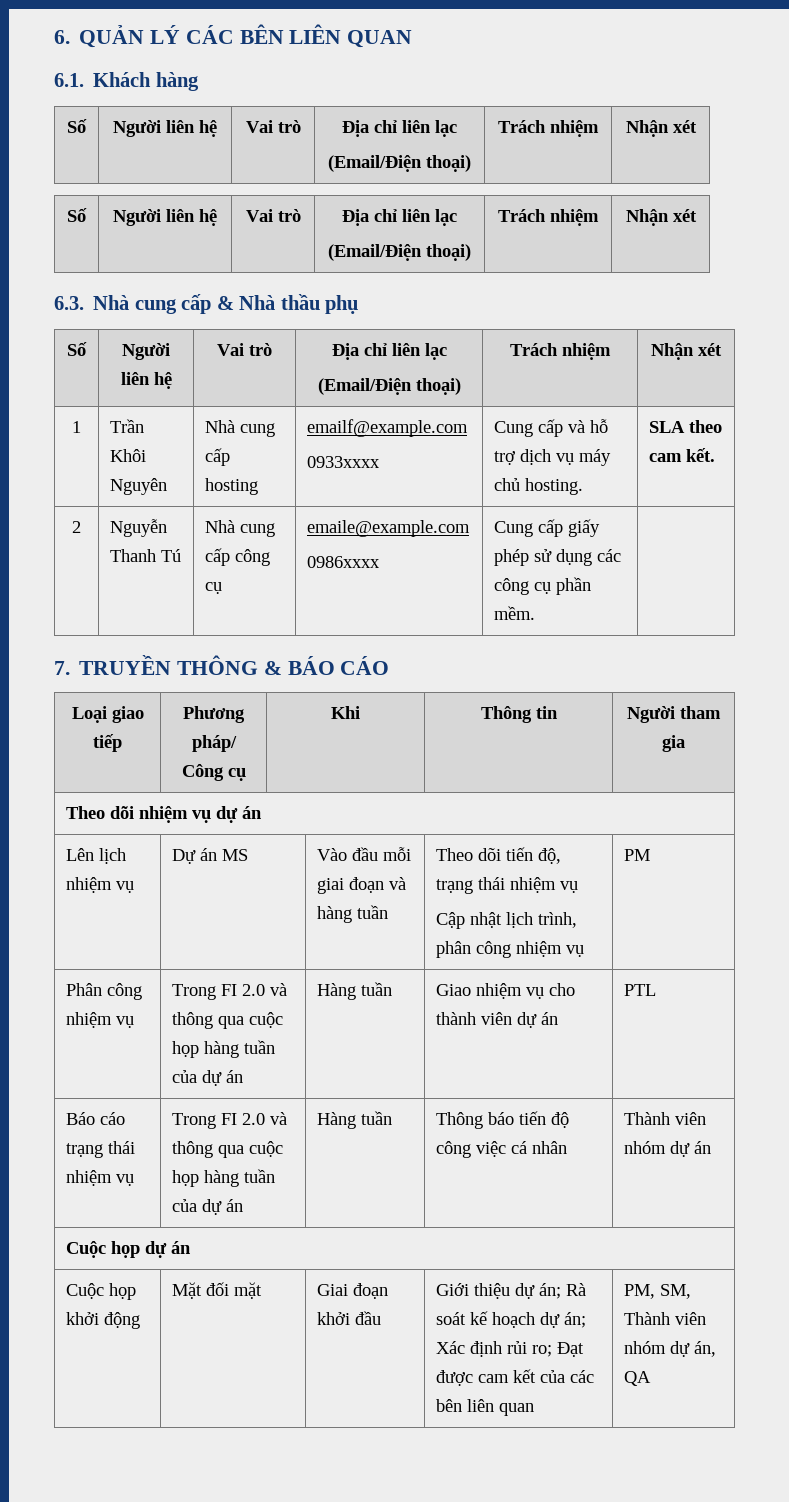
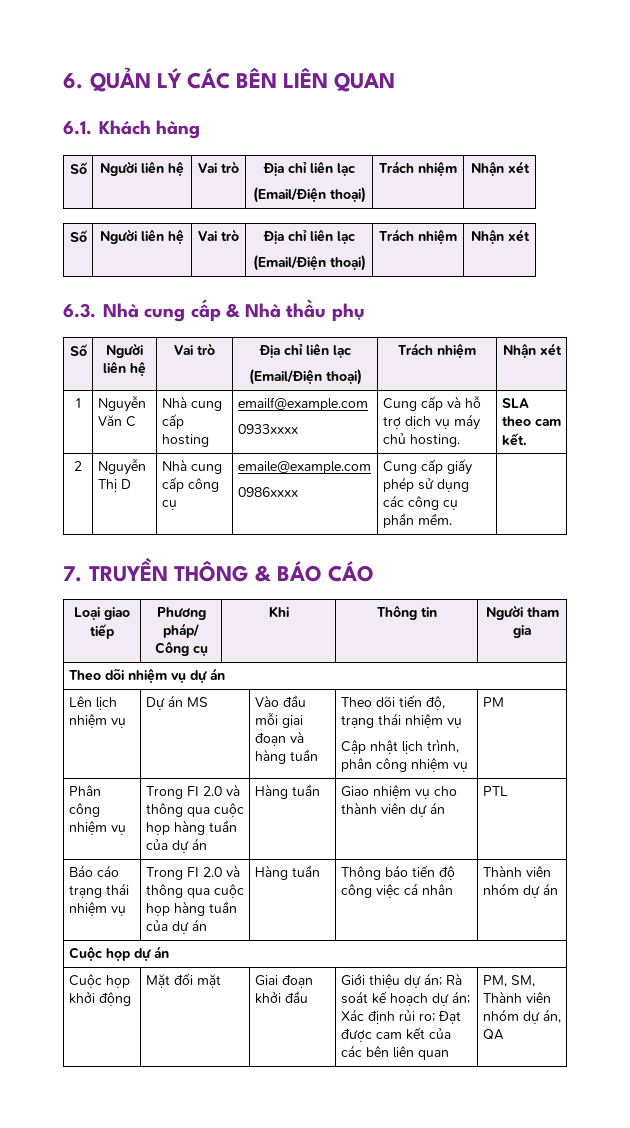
- 1 | Trần Khôi Nguyên | Nhà cung cấp hosting | emailf@example.com
+ 1 | Nguyễn Văn C | Nhà cung cấp hosting | emailf@example.com
- 2 | Nguyễn Thanh Tú | Nhà cung cấp công cụ | emaile@example.com
+ 2 | Nguyễn Thị D | Nhà cung cấp công cụ | emaile@example.com

